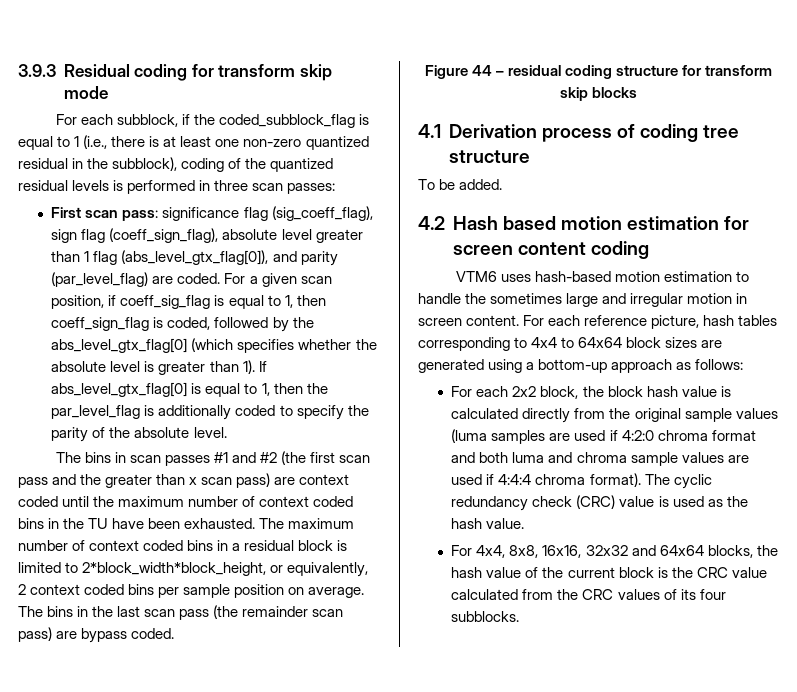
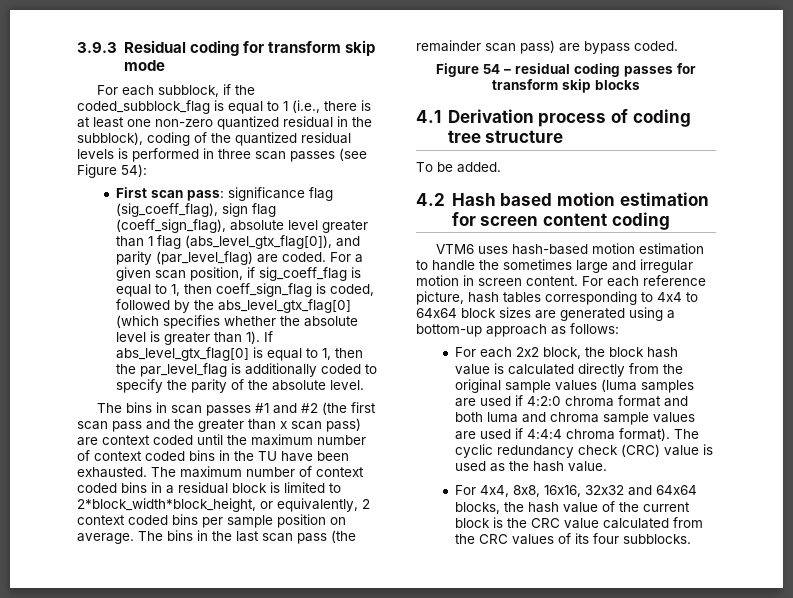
- For each subblock, if the coded_subblock_flag is equal to 1 (i.e., there is at least one non-zero quantized residual in the subblock), coding of the quantized residual levels is performed in three scan passes:
+ For each subblock, if the coded_subblock_flag is equal to 1 (i.e., there is at least one non-zero quantized residual in the subblock), coding of the quantized residual levels is performed in three scan passes (see Figure 54):
- For a given scan position, if coeff_sig_flag is equal to 1, then coeff_sign_flag is coded, followed by the abs_level_gtx_flag[0] (which specifies whether the absolute level is greater than 1).
+ For a given scan position, if sig_coeff_flag is equal to 1, then coeff_sign_flag is coded, followed by the abs_level_gtx_flag[0] (which specifies whether the absolute level is greater than 1).
- Figure 44 – residual coding structure for transform skip blocks
+ Figure 54 – residual coding passes for transform skip blocks

